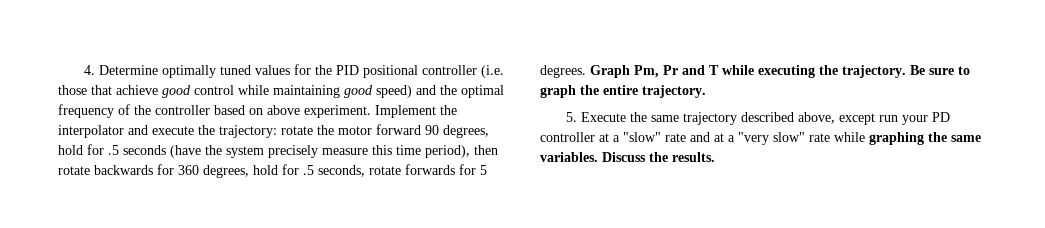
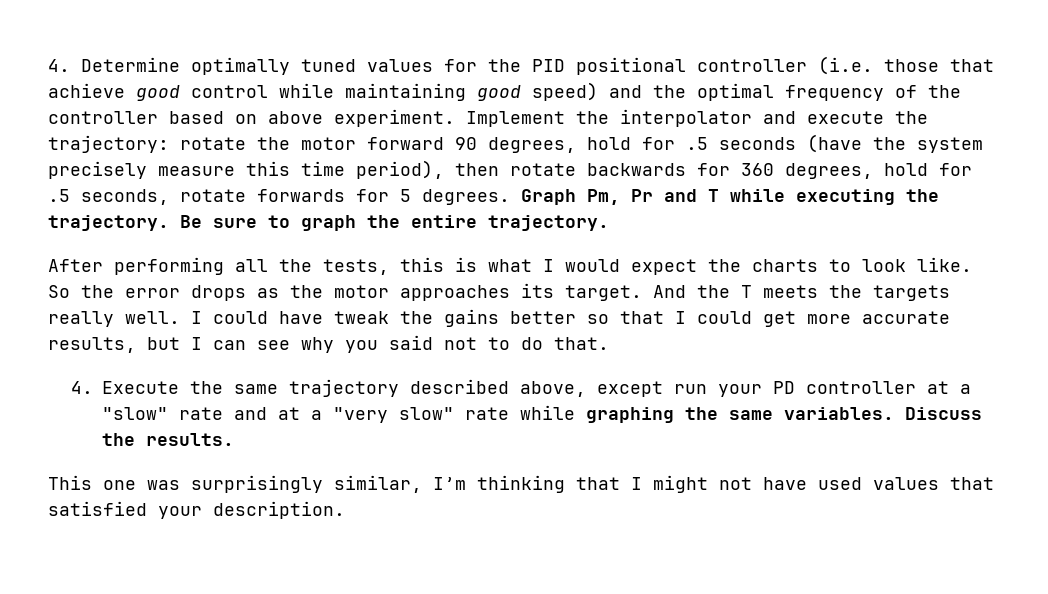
- 5. Execute the same trajectory described above, except run your PD controller at a "slow" rate and at a "very slow" rate while graphing the same variables.
+ After performing all the tests, this is what I would expect the charts to look like. So the error drops as the motor approaches its target. And the T meets the targets really well. I could have tweak the gains better so that I could get more accurate results, but I can see why you said not to do that.
+ 4. Execute the same trajectory described above, except run your PD controller at a "slow" rate and at a "very slow" rate while graphing the same variables.
+ This one was surprisingly similar, I’m thinking that I might not have used values that satisfied your description.

